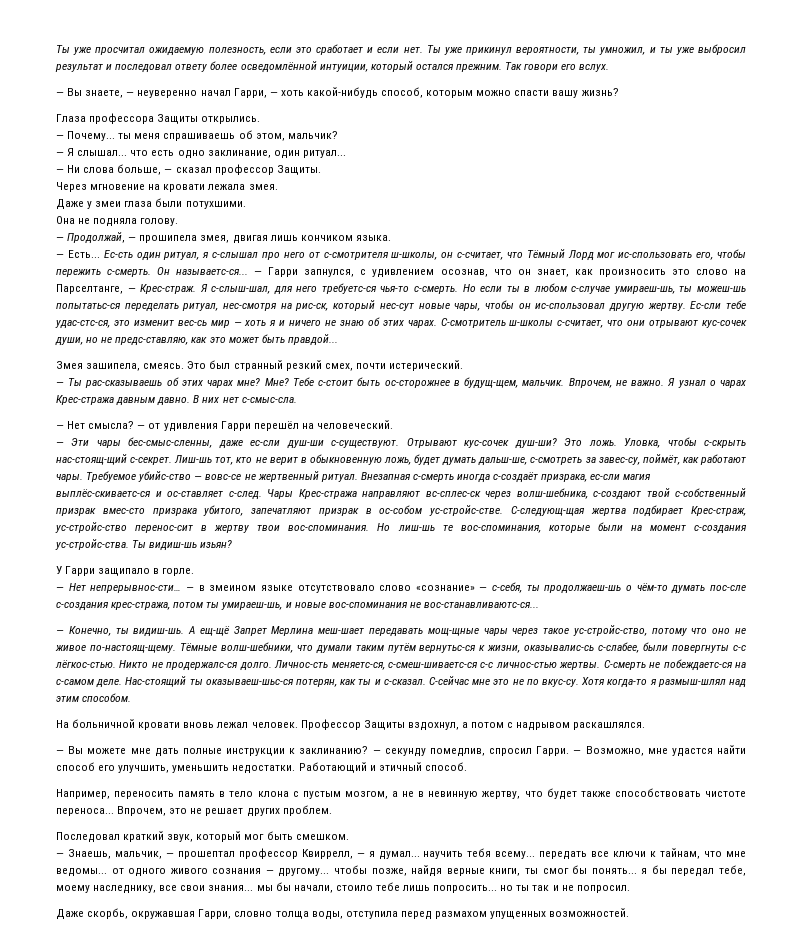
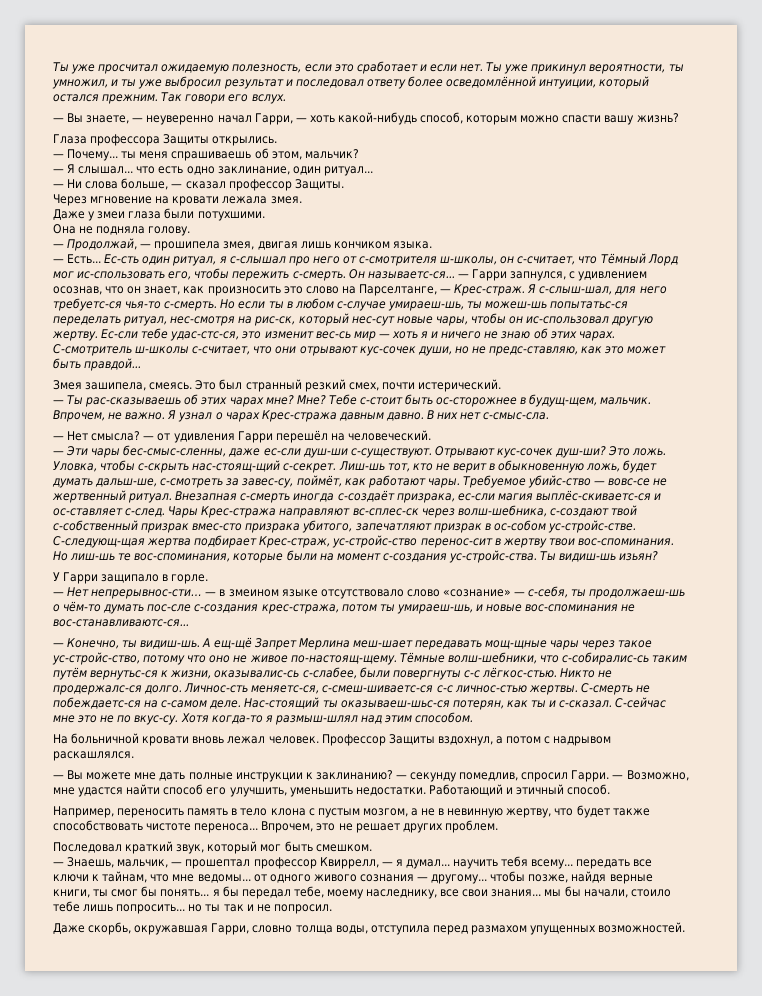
- Тёмные волш-шебники, что думали таким путём вернутьс-ся к жизни, оказывалис-сь с-слабее, были повергнуты с-с лёгкос-стью.
+ Тёмные волш-шебники, что с-собиралис-сь таким путём вернутьс-ся к жизни, оказывалис-сь с-слабее, были повергнуты с-с лёгкос-стью.

